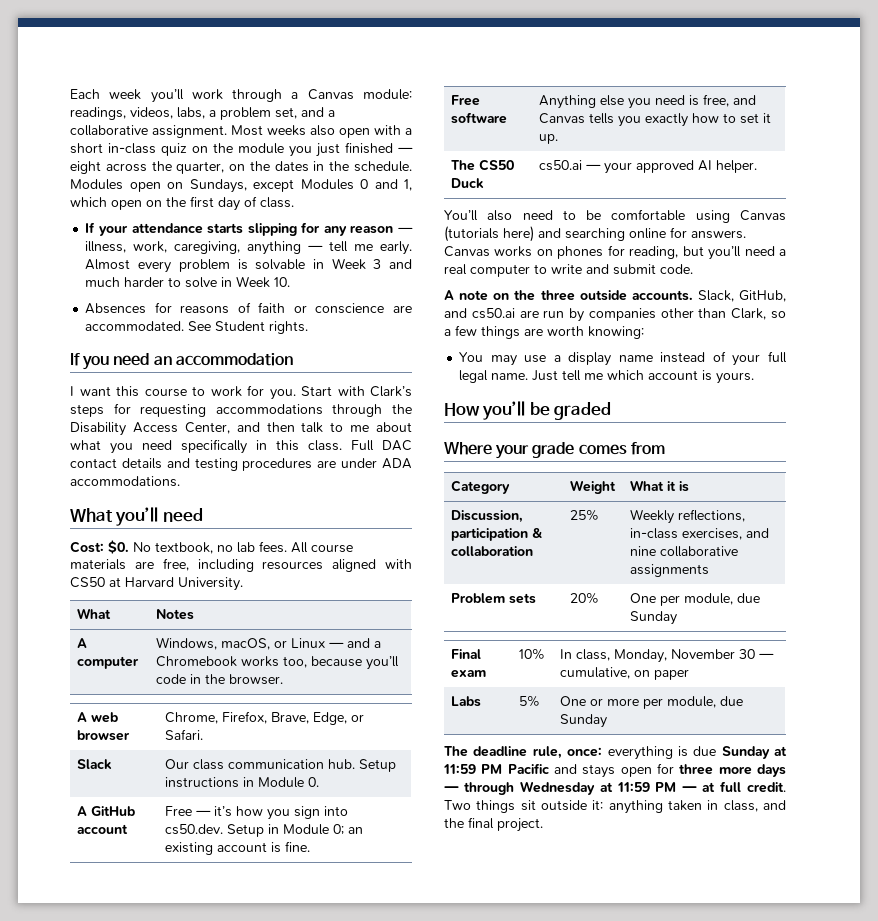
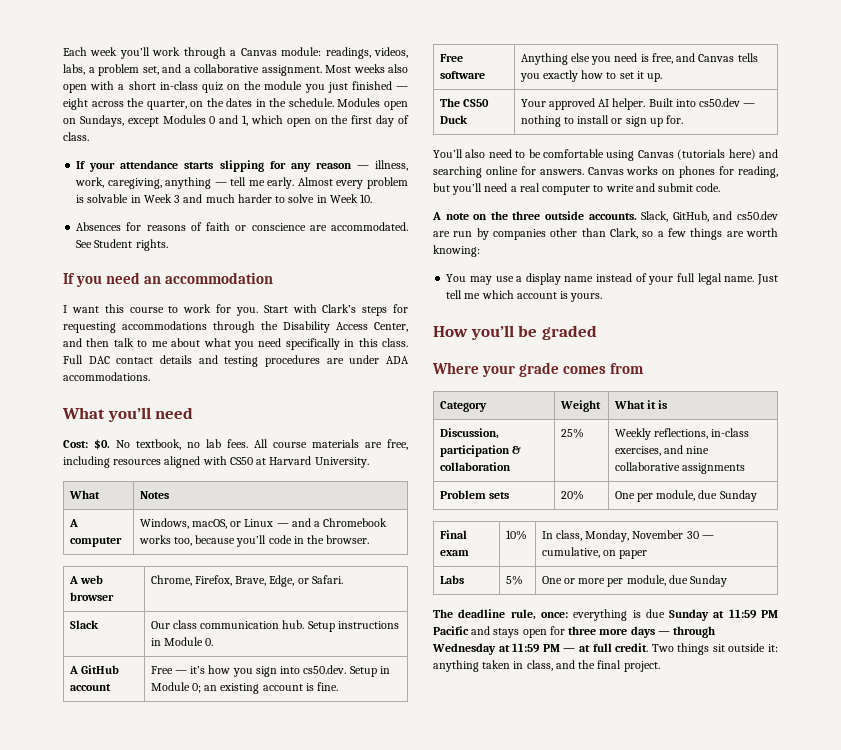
- The CS50 Duck | cs50.ai — your approved AI helper.
+ The CS50 Duck | Your approved AI helper. Built into cs50.dev — nothing to install or sign up for.
- Slack, GitHub, and cs50.ai are run by companies other than Clark, so a few things are worth knowing:
+ Slack, GitHub, and cs50.dev are run by companies other than Clark, so a few things are worth knowing:

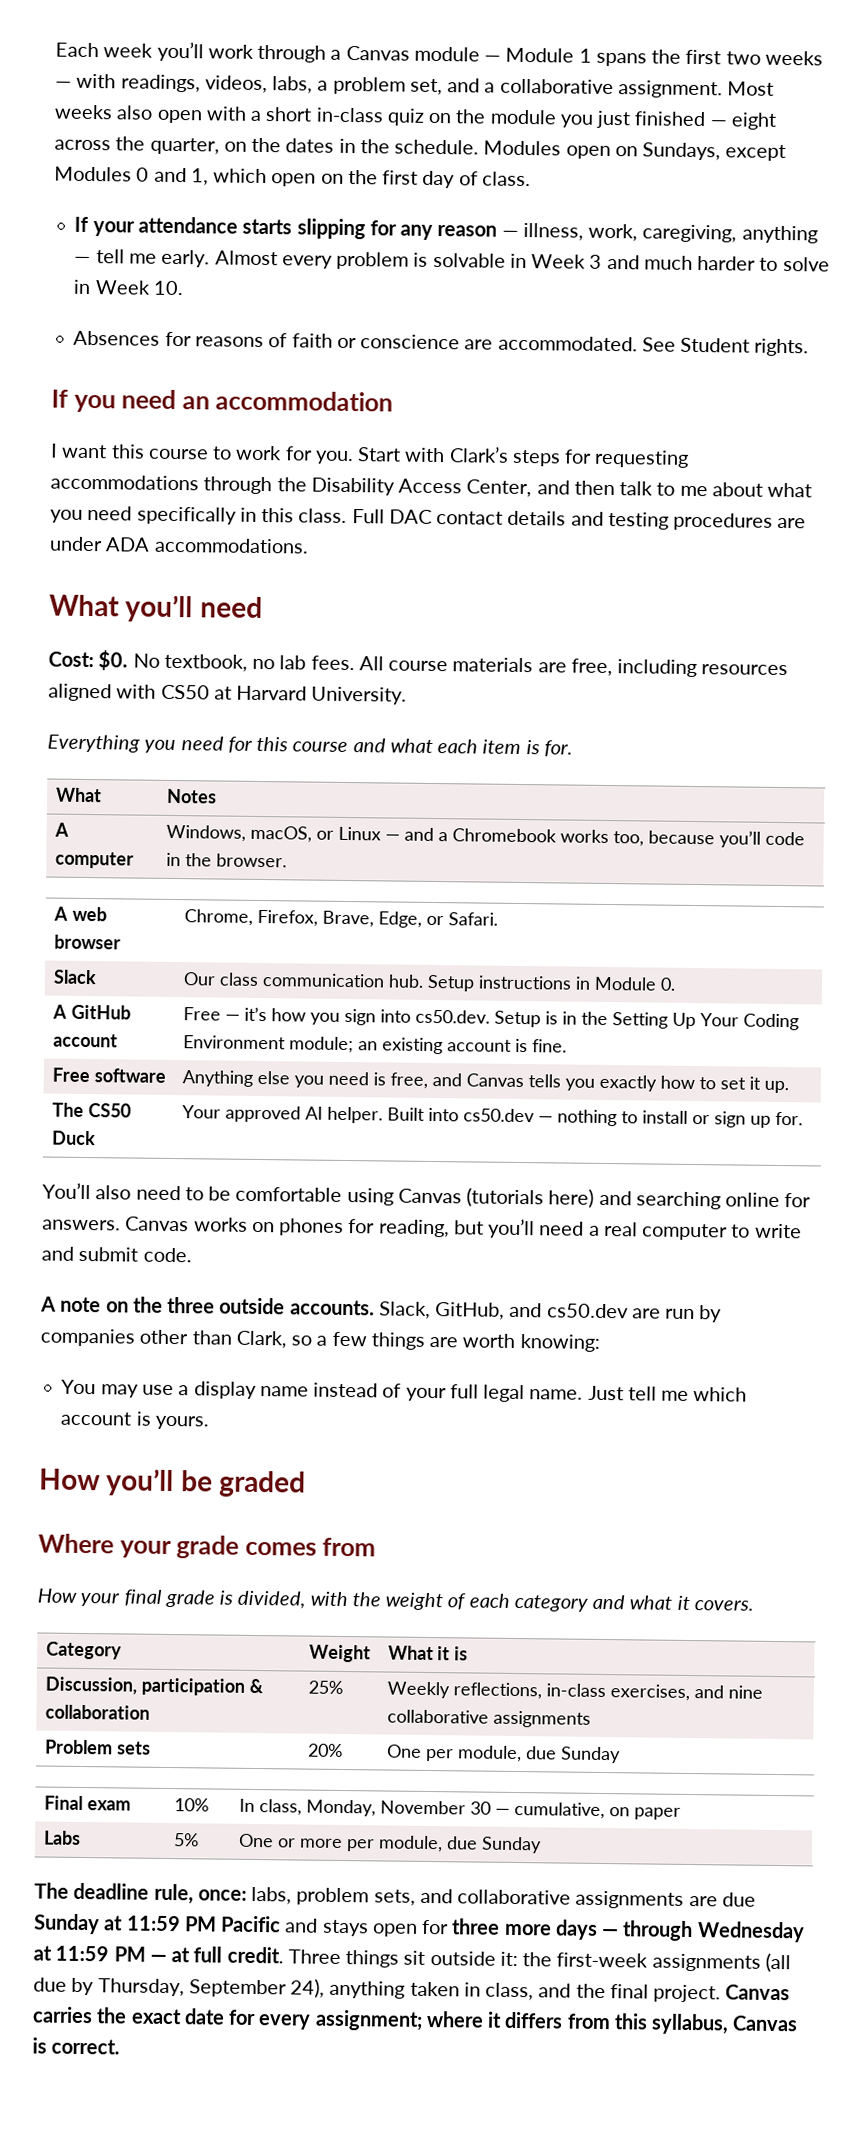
- Each week you’ll work through a Canvas module: readings, videos, labs, a problem set, and a collaborative assignment.
+ Each week you’ll work through a Canvas module — Module 1 spans the first two weeks — with readings, videos, labs, a problem set, and a collaborative assignment.
+ Everything you need for this course and what each item is for.
- A GitHub account | Free — it’s how you sign into cs50.dev. Setup in Module 0; an existing account is fine.
+ A GitHub account | Free — it’s how you sign into cs50.dev. Setup is in the Setting Up Your Coding Environment module; an existing account is fine.
+ How your final grade is divided, with the weight of each category and what it covers.
- The deadline rule, once: everything is due Sunday at 11:59 PM Pacific and stays open for three more days — through Wednesday at 11:59 PM — at full credit.
+ The deadline rule, once: labs, problem sets, and collaborative assignments are due Sunday at 11:59 PM Pacific and stays open for three more days — through Wednesday at 11:59 PM — at full credit.
- Two things sit outside it: anything taken in class, and the final project.
+ Three things sit outside it: the first-week assignments (all due by Thursday, September 24), anything taken in class, and the final project.
+ Canvas carries the exact date for every assignment; where it differs from this syllabus, Canvas is correct.

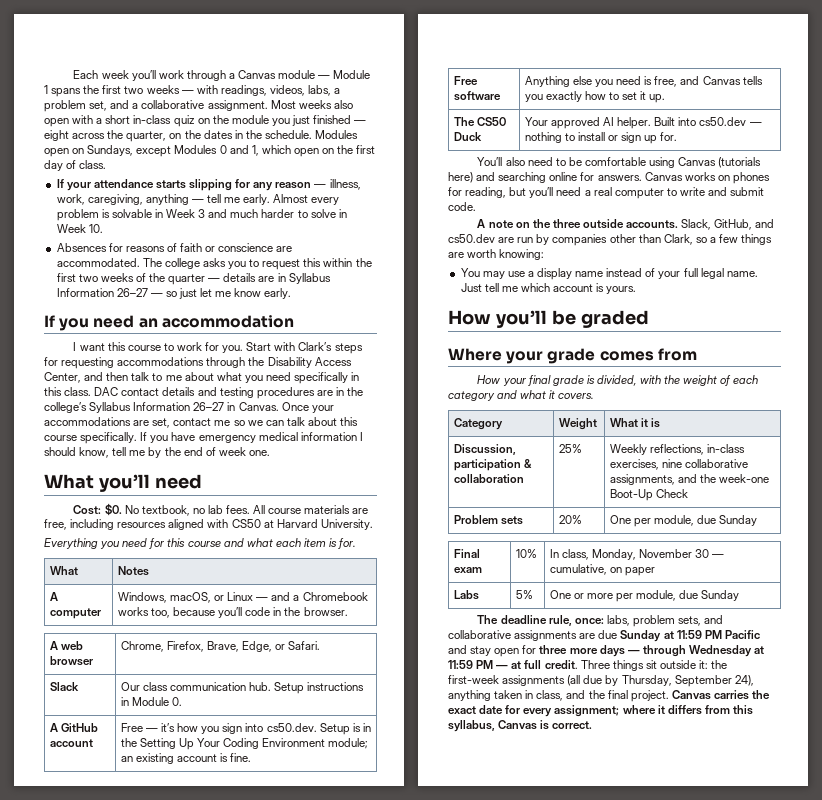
- See Student rights.
+ The college asks you to request this within the first two weeks of the quarter — details are in Syllabus Information 26–27 — so just let me know early.
- Full DAC contact details and testing procedures are under ADA accommodations.
+ DAC contact details and testing procedures are in the college’s Syllabus Information 26–27 in Canvas. Once your accommodations are set, contact me so we can talk about this course specifically. If you have emergency medical information I should know, tell me by the end of week one.
- Discussion, participation & collaboration | 25% | Weekly reflections, in-class exercises, and nine collaborative assignments
+ Discussion, participation & collaboration | 25% | Weekly reflections, in-class exercises, nine collaborative assignments, and the week-one Boot-Up Check
- The deadline rule, once: labs, problem sets, and collaborative assignments are due Sunday at 11:59 PM Pacific and stays open for three more days — through Wednesday at 11:59 PM — at full credit.
+ The deadline rule, once: labs, problem sets, and collaborative assignments are due Sunday at 11:59 PM Pacific and stay open for three more days — through Wednesday at 11:59 PM — at full credit.

